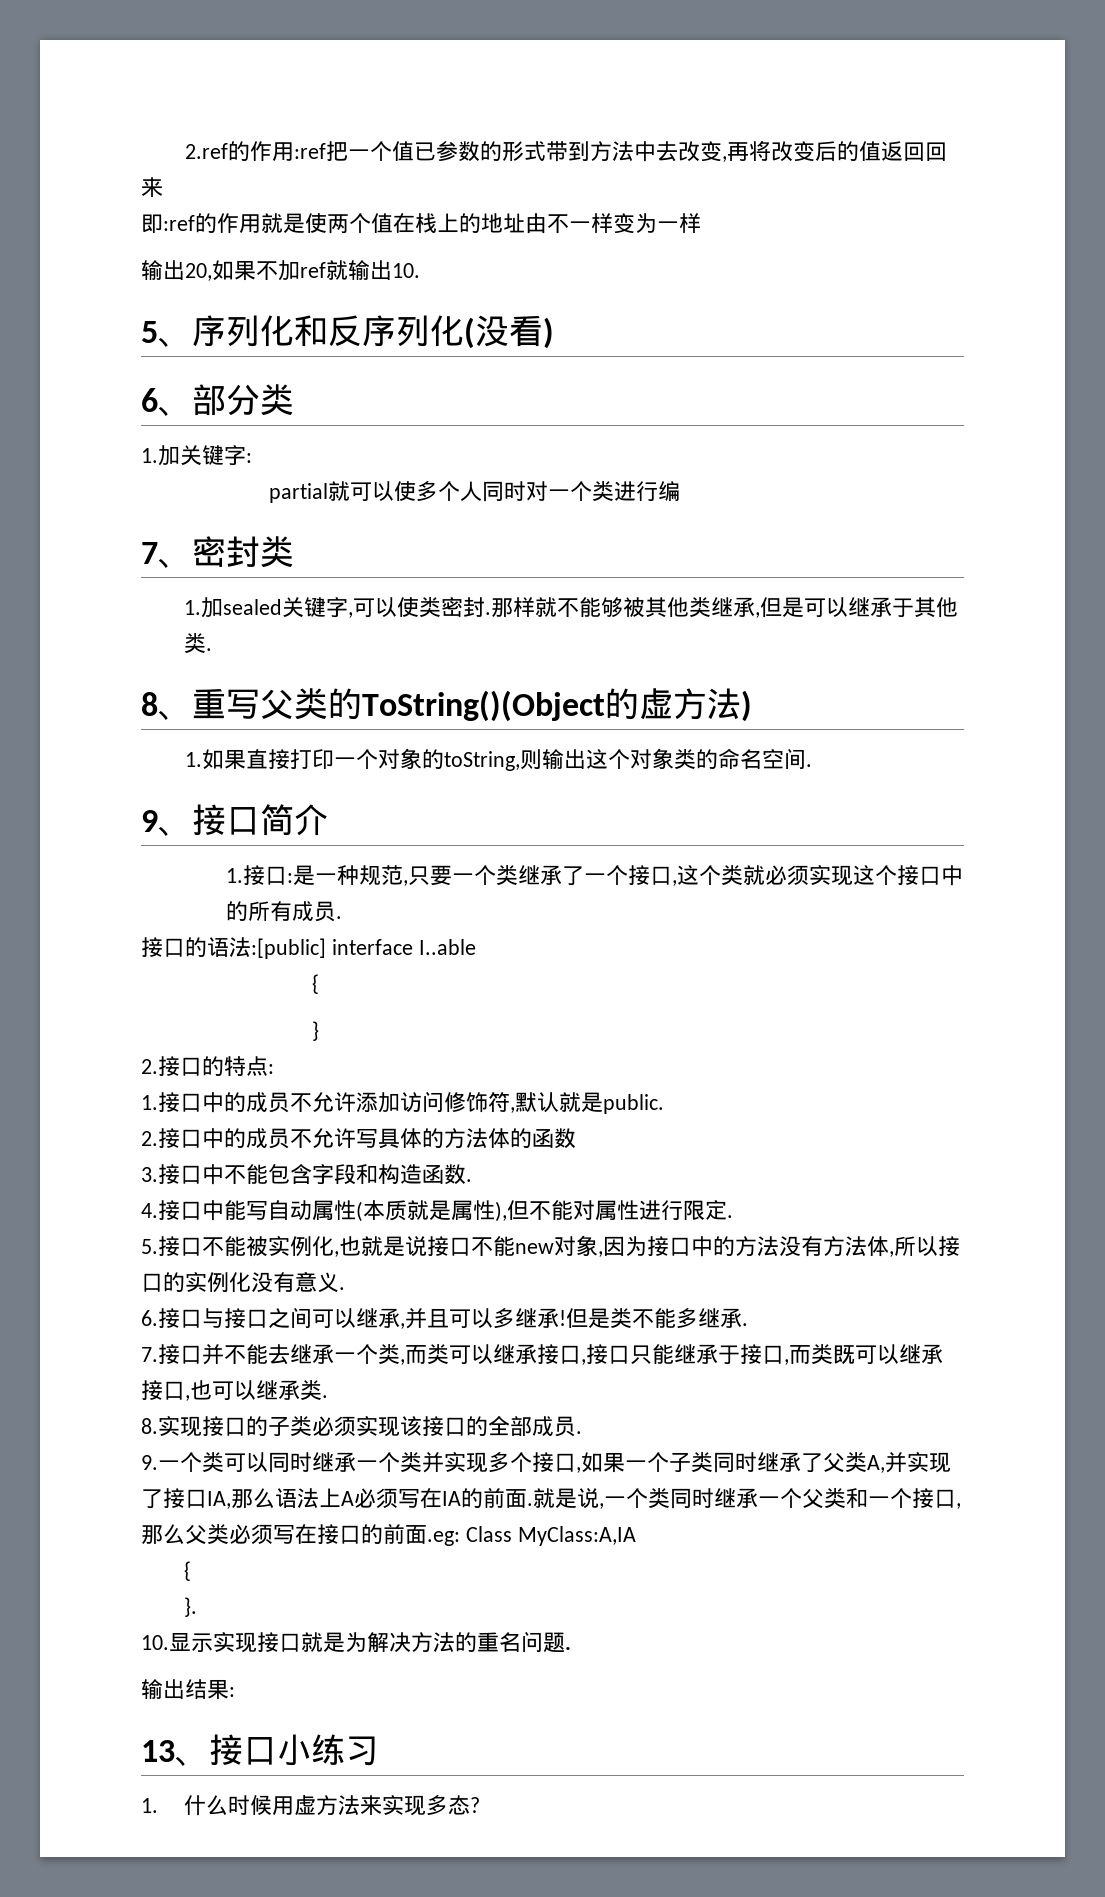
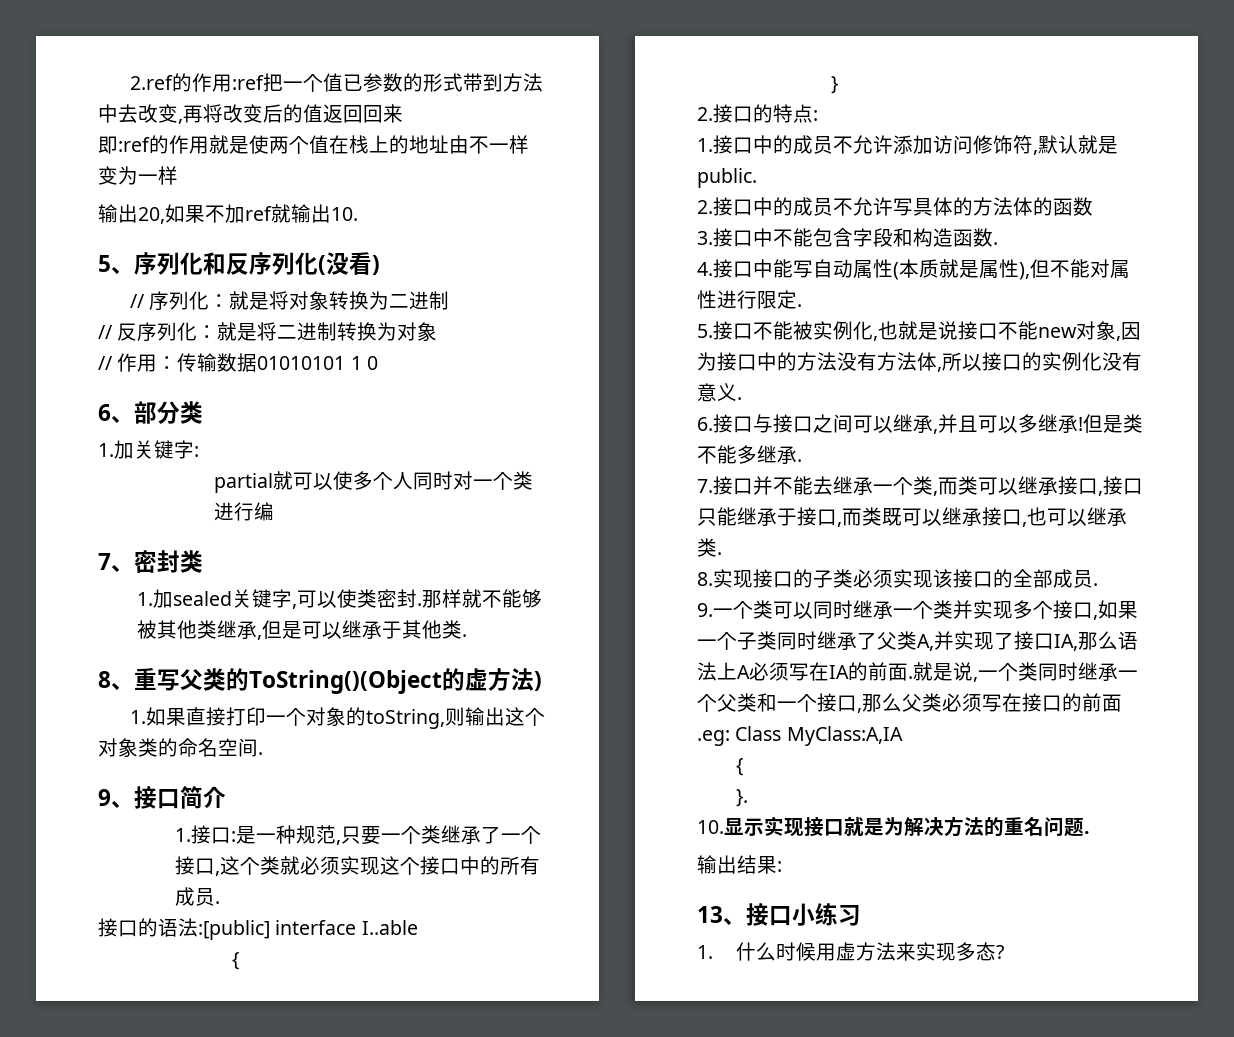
+ // 序列化：就是将对象转换为二进制
+ // 反序列化：就是将二进制转换为对象
+ // 作用：传输数据01010101 1 0

